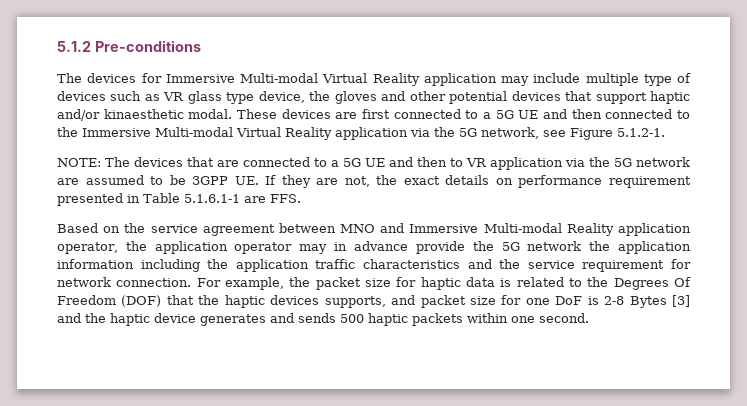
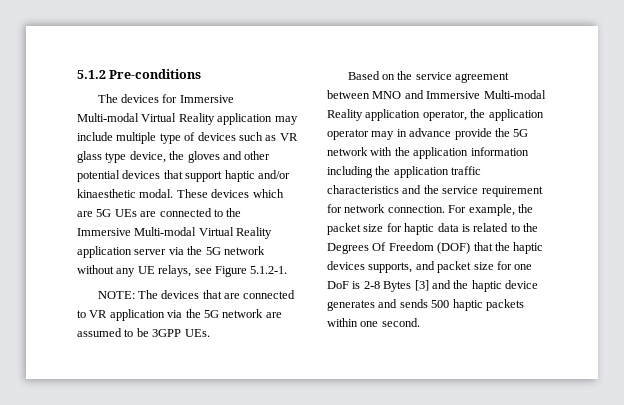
- These devices are first connected to a 5G UE and then connected to the Immersive Multi-modal Virtual Reality application via the 5G network, see Figure 5.1.2-1.
+ These devices which are 5G UEs are connected to the Immersive Multi-modal Virtual Reality application server via the 5G network without any UE relays, see Figure 5.1.2-1.
- NOTE: The devices that are connected to a 5G UE and then to VR application via the 5G network are assumed to be 3GPP UE. If they are not, the exact details on performance requirement presented in Table 5.1.6.1-1 are FFS.
+ NOTE: The devices that are connected to VR application via the 5G network are assumed to be 3GPP UEs.
- Based on the service agreement between MNO and Immersive Multi-modal Reality application operator, the application operator may in advance provide the 5G network the application information including the application traffic characteristics and the service requirement for network connection.
+ Based on the service agreement between MNO and Immersive Multi-modal Reality application operator, the application operator may in advance provide the 5G network with the application information including the application traffic characteristics and the service requirement for network connection.

